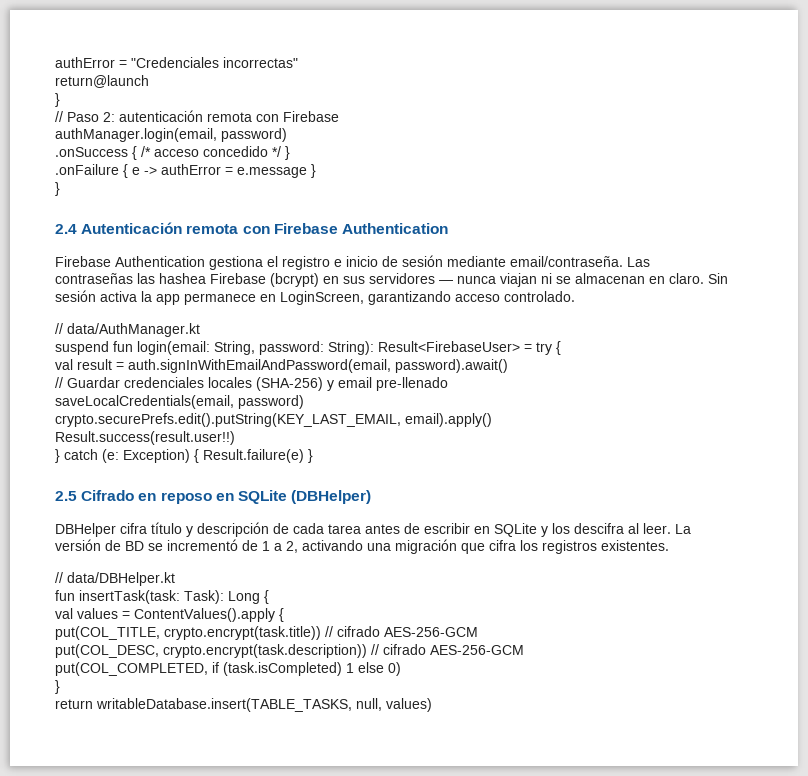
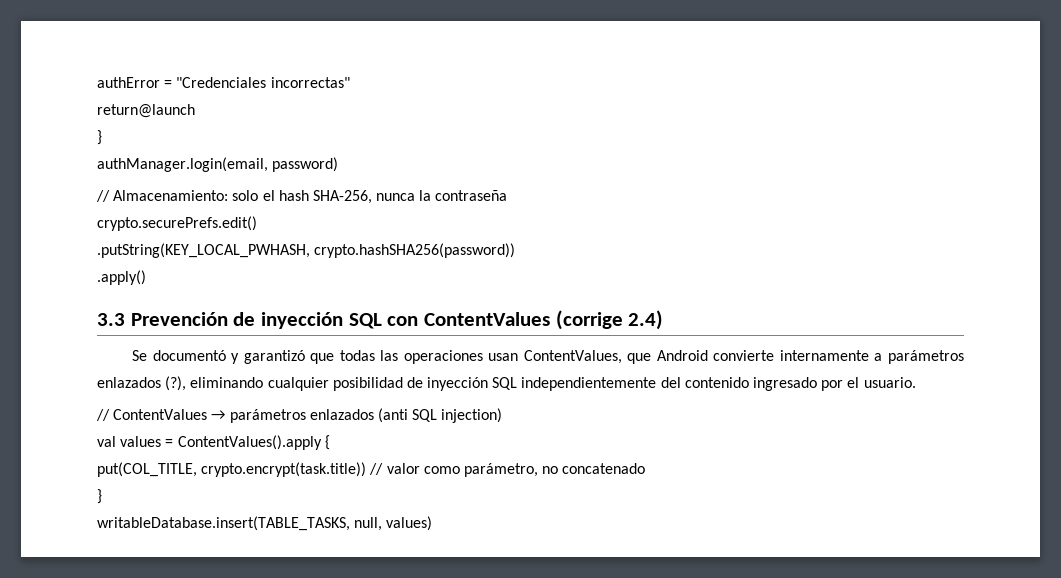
- // Paso 2: autenticación remota con Firebase
  authManager.login(email, password)
- .onSuccess { /* acceso concedido */ }
- .onFailure { e -> authError = e.message }
- }
- 2.4 Autenticación remota con Firebase Authentication
- Firebase Authentication gestiona el registro e inicio de sesión mediante email/contraseña. Las contraseñas las hashea Firebase (bcrypt) en sus servidores — nunca viajan ni se almacenan en claro. Sin sesión activa la app permanece en LoginScreen, garantizando acceso controlado.
- // data/AuthManager.kt
- suspend fun login(email: String, password: String): Result<FirebaseUser> = try {
- val result = auth.signInWithEmailAndPassword(email, password).await()
- // Guardar credenciales locales (SHA-256) y email pre-llenado
- saveLocalCredentials(email, password)
- crypto.securePrefs.edit().putString(KEY_LAST_EMAIL, email).apply()
- Result.success(result.user!!)
- } catch (e: Exception) { Result.failure(e) }
- 2.5 Cifrado en reposo en SQLite (DBHelper)
- DBHelper cifra título y descripción de cada tarea antes de escribir en SQLite y los descifra al leer. La versión de BD se incrementó de 1 a 2, activando una migración que cifra los registros existentes.
- // data/DBHelper.kt
- fun insertTask(task: Task): Long {
+ // Almacenamiento: solo el hash SHA-256, nunca la contraseña
+ crypto.securePrefs.edit()
+ .putString(KEY_LOCAL_PWHASH, crypto.hashSHA256(password))
+ .apply()
+ 3.3 Prevención de inyección SQL con ContentValues (corrige 2.4)
+ Se documentó y garantizó que todas las operaciones usan ContentValues, que Android convierte internamente a parámetros enlazados (?), eliminando cualquier posibilidad de inyección SQL independientemente del contenido ingresado por el usuario.
+ // ContentValues → parámetros enlazados (anti SQL injection)
- put(COL_TITLE, crypto.encrypt(task.title)) // cifrado AES-256-GCM
- put(COL_DESC, crypto.encrypt(task.description)) // cifrado AES-256-GCM
- put(COL_COMPLETED, if (task.isCompleted) 1 else 0)
+ put(COL_TITLE, crypto.encrypt(task.title)) // valor como parámetro, no concatenado
  }
- return writableDatabase.insert(TABLE_TASKS, null, values)
+ writableDatabase.insert(TABLE_TASKS, null, values)

